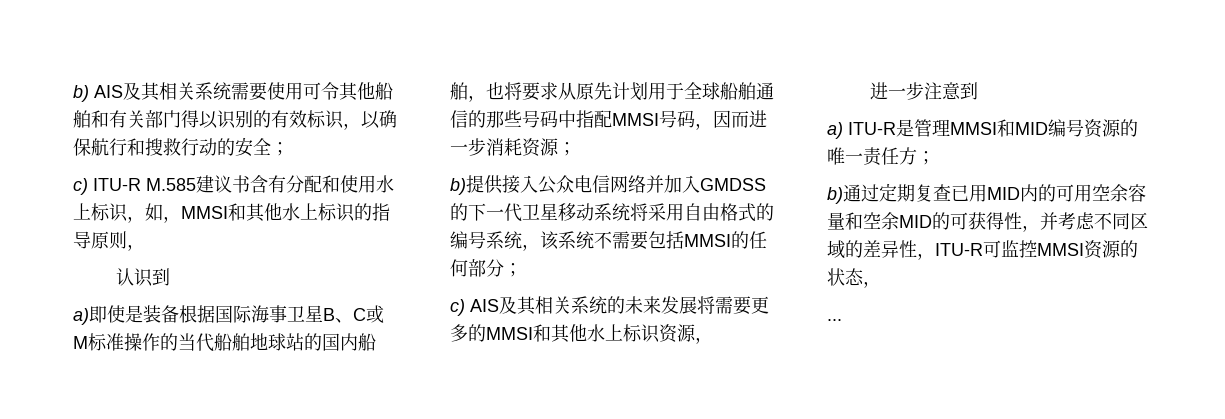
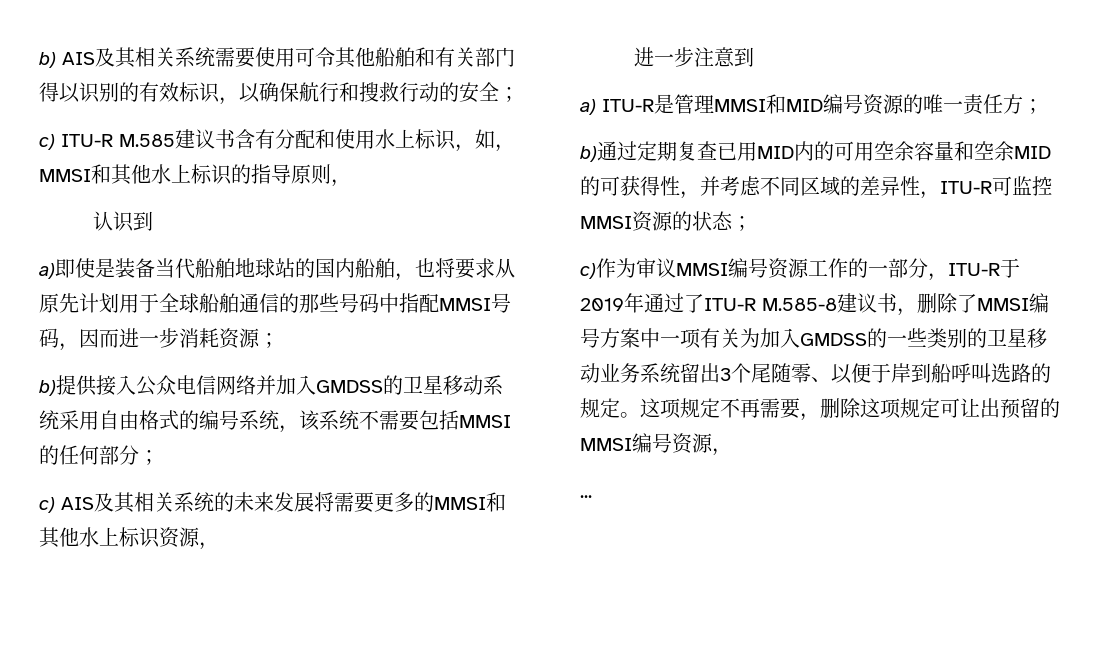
- a)即使是装备根据国际海事卫星B、C或M标准操作的当代船舶地球站的国内船舶，也将要求从原先计划用于全球船舶通信的那些号码中指配MMSI号码，因而进一步消耗资源；
+ a)即使是装备当代船舶地球站的国内船舶，也将要求从原先计划用于全球船舶通信的那些号码中指配MMSI号码，因而进一步消耗资源；
- b)提供接入公众电信网络并加入GMDSS的下一代卫星移动系统将采用自由格式的编号系统，该系统不需要包括MMSI的任何部分；
+ b)提供接入公众电信网络并加入GMDSS的卫星移动系统采用自由格式的编号系统，该系统不需要包括MMSI的任何部分；
- b)通过定期复查已用MID内的可用空余容量和空余MID的可获得性，并考虑不同区域的差异性，ITU-R可监控MMSI资源的状态，
+ b)通过定期复查已用MID内的可用空余容量和空余MID的可获得性，并考虑不同区域的差异性，ITU-R可监控MMSI资源的状态；
+ c)作为审议MMSI编号资源工作的一部分，ITU-R于2019年通过了ITU-R M.585-8建议书，删除了MMSI编号方案中一项有关为加入GMDSS的一些类别的卫星移动业务系统留出3个尾随零、以便于岸到船呼叫选路的规定。这项规定不再需要，删除这项规定可让出预留的MMSI编号资源，

